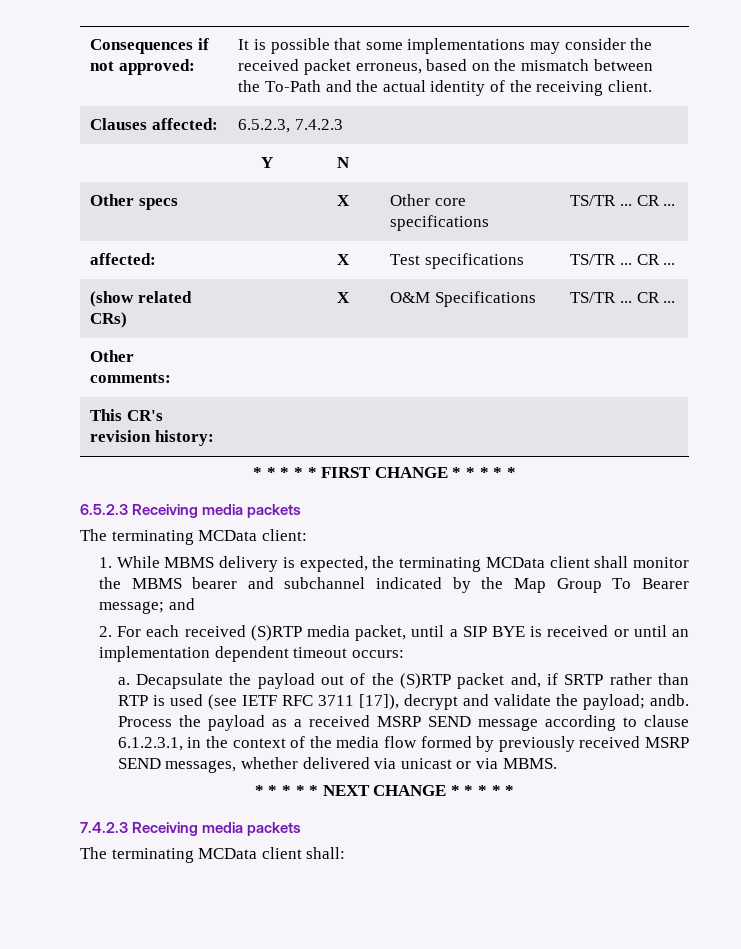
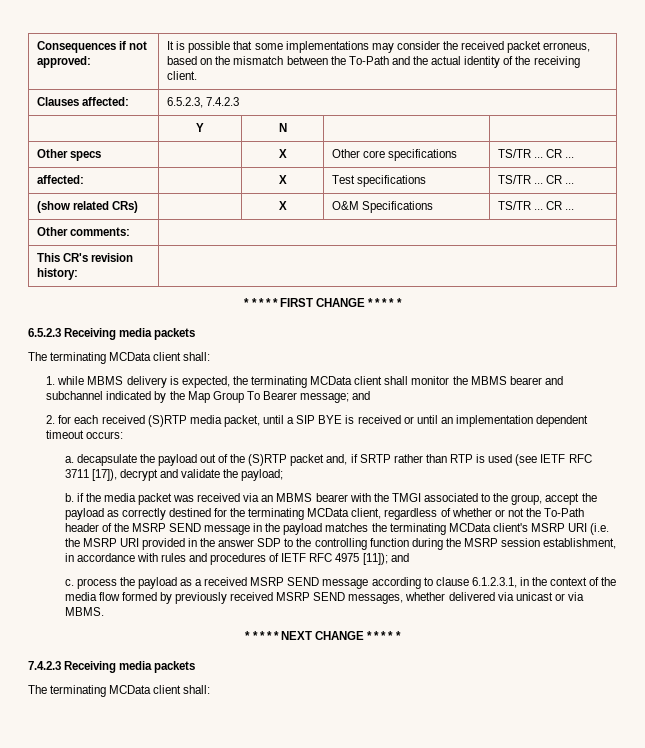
  6.5.2.3 Receiving media packets
- The terminating MCData client:
+ The terminating MCData client shall:
- 1. While MBMS delivery is expected, the terminating MCData client shall monitor the MBMS bearer and subchannel indicated by the Map Group To Bearer message; and
+ 1. while MBMS delivery is expected, the terminating MCData client shall monitor the MBMS bearer and subchannel indicated by the Map Group To Bearer message; and
- 2. For each received (S)RTP media packet, until a SIP BYE is received or until an implementation dependent timeout occurs:
+ 2. for each received (S)RTP media packet, until a SIP BYE is received or until an implementation dependent timeout occurs:
- a. Decapsulate the payload out of the (S)RTP packet and, if SRTP rather than RTP is used (see IETF RFC 3711 [17]), decrypt and validate the payload; andb. Process the payload as a received MSRP SEND message according to clause 6.1.2.3.1, in the context of the media flow formed by previously received MSRP SEND messages, whether delivered via unicast or via MBMS.
+ a. decapsulate the payload out of the (S)RTP packet and, if SRTP rather than RTP is used (see IETF RFC 3711 [17]), decrypt and validate the payload;
+ b. if the media packet was received via an MBMS bearer with the TMGI associated to the group, accept the payload as correctly destined for the terminating MCData client, regardless of whether or not the To-Path header of the MSRP SEND message in the payload matches the terminating MCData client's MSRP URI (i.e. the MSRP URI provided in the answer SDP to the controlling function during the MSRP session establishment, in accordance with rules and procedures of IETF RFC 4975 [11]); and
+ c. process the payload as a received MSRP SEND message according to clause 6.1.2.3.1, in the context of the media flow formed by previously received MSRP SEND messages, whether delivered via unicast or via MBMS.

